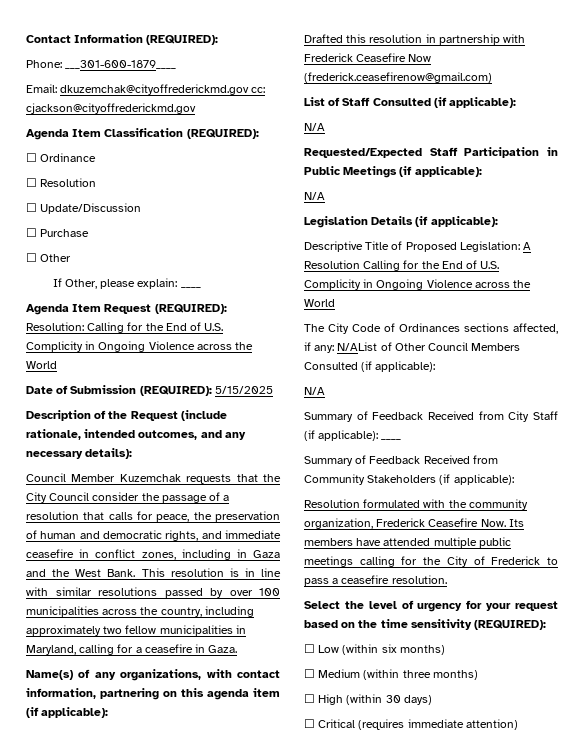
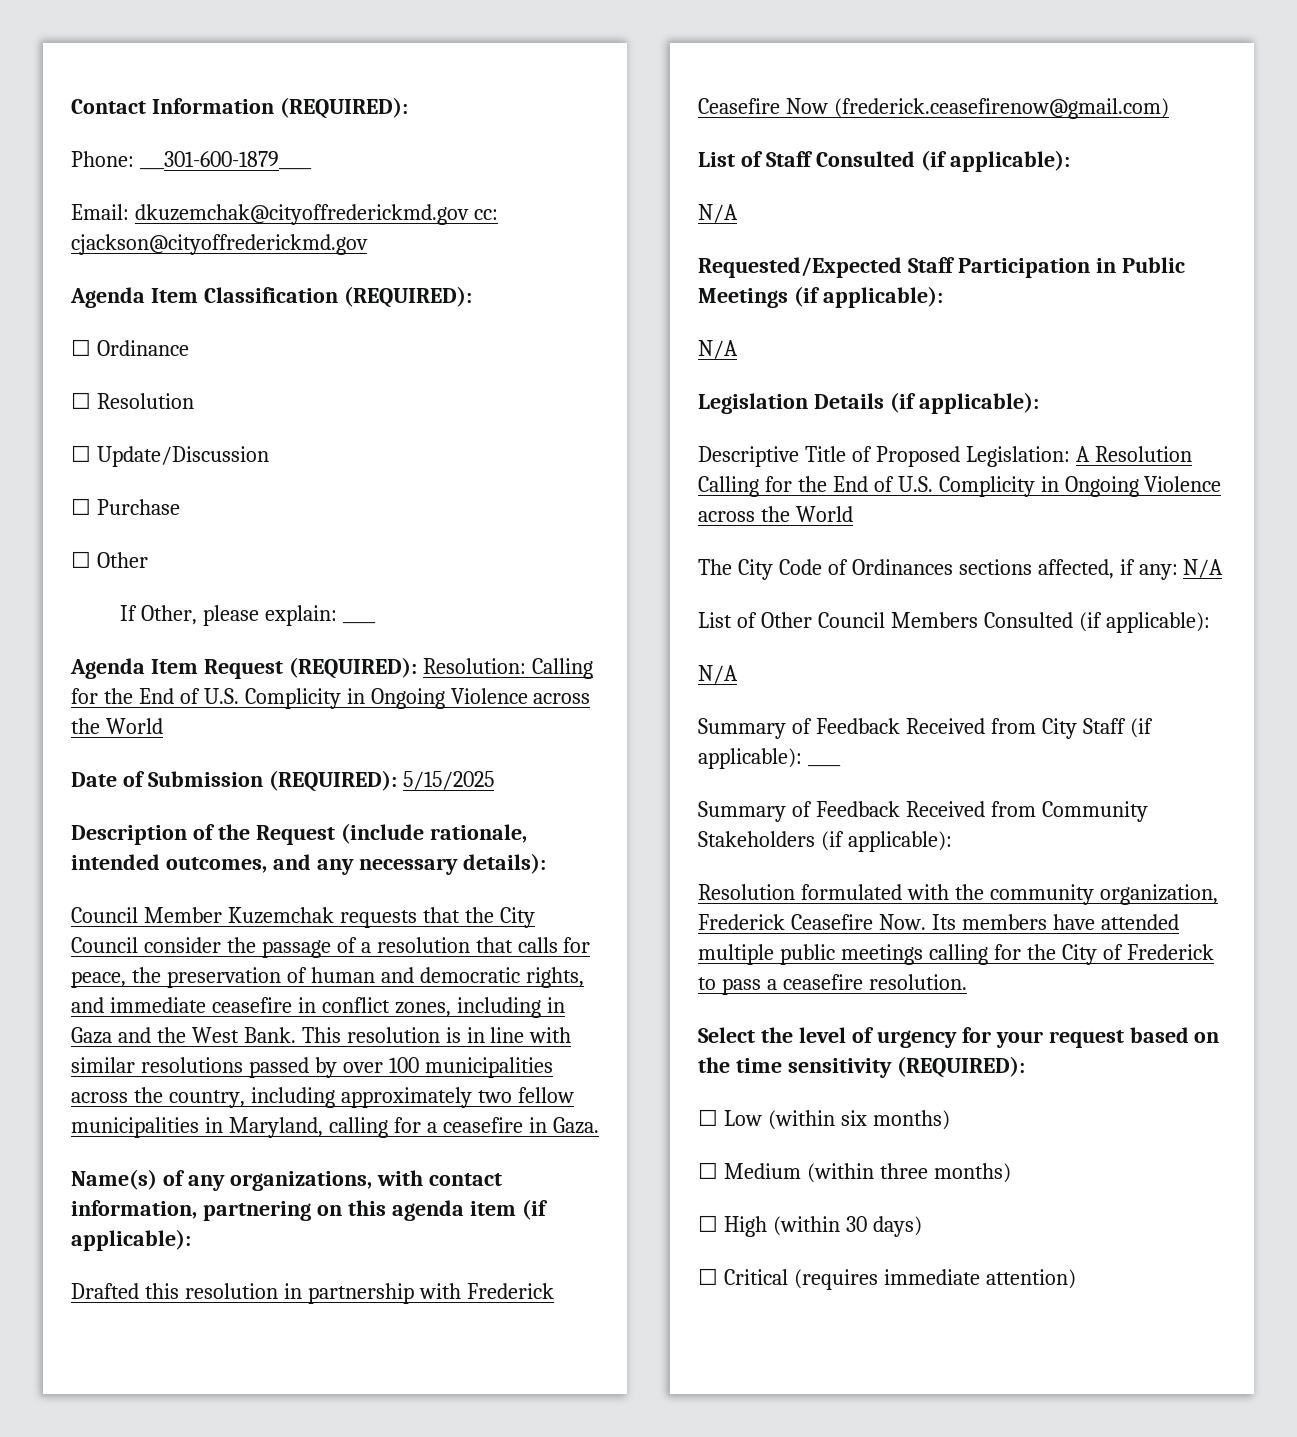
- The City Code of Ordinances sections affected, if any: N/AList of Other Council Members Consulted (if applicable):
+ The City Code of Ordinances sections affected, if any: N/A
+ List of Other Council Members Consulted (if applicable):

